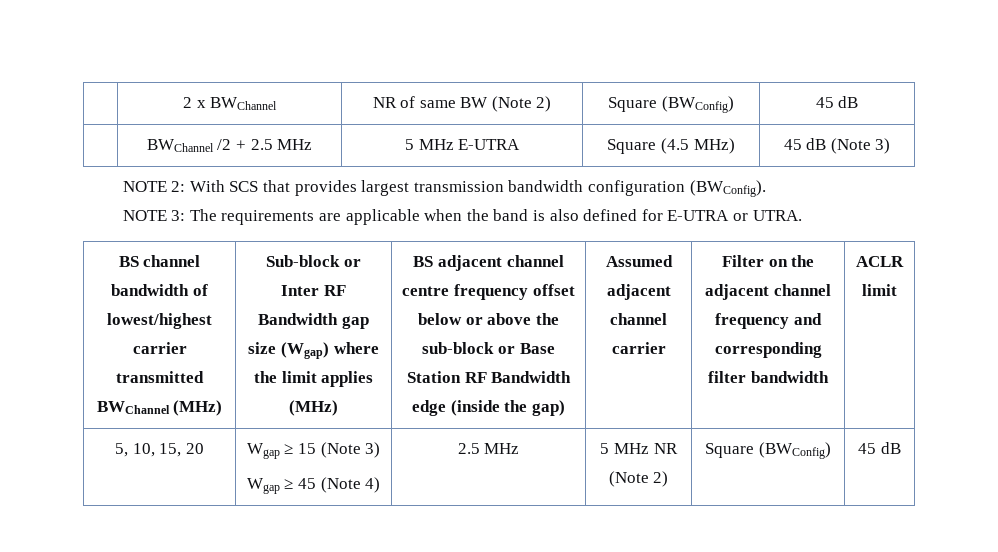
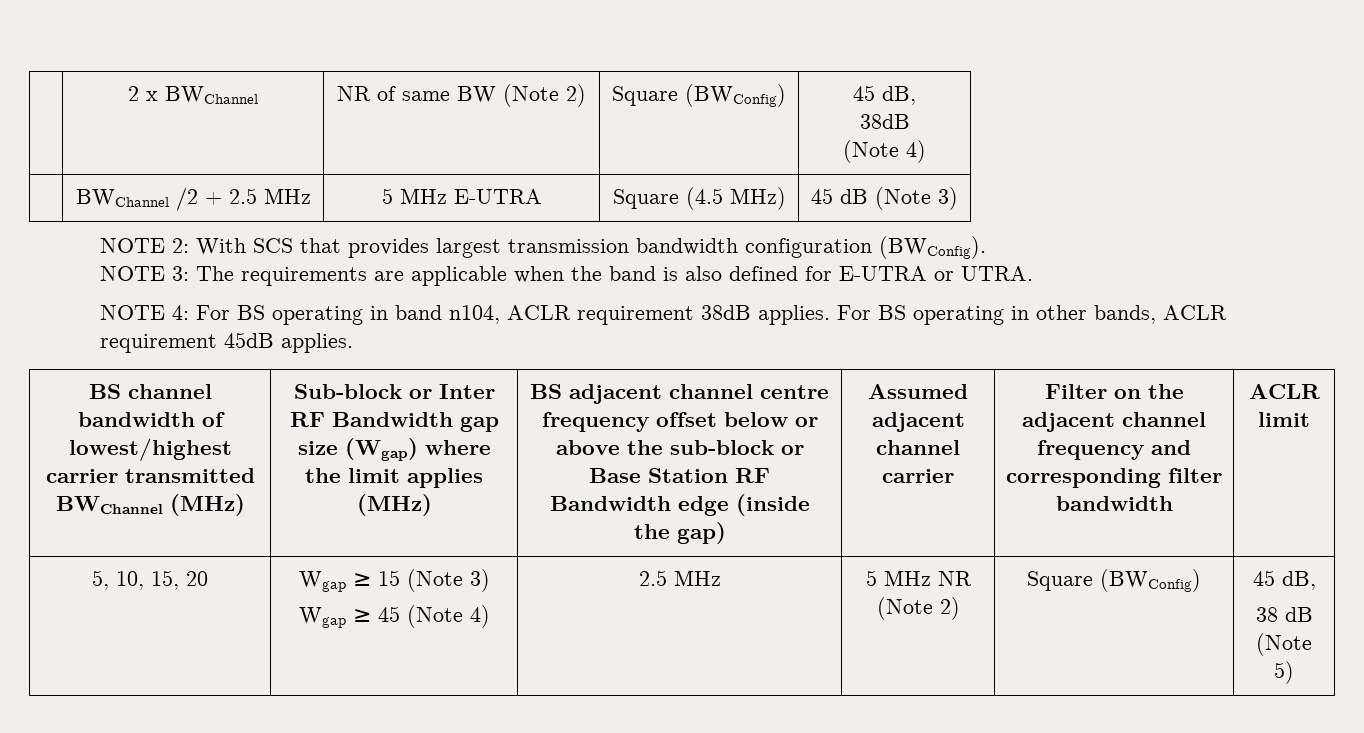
- | 2 x BWChannel | NR of same BW (Note 2) | Square (BWConfig) | 45 dB
+ | 2 x BWChannel | NR of same BW (Note 2) | Square (BWConfig) | 45 dB,
+ 38dB
+ (Note 4)
+ NOTE 4: For BS operating in band n104, ACLR requirement 38dB applies. For BS operating in other bands, ACLR requirement 45dB applies.
  5, 10, 15, 20 | Wgap ≥ 15 (Note 3)
- Wgap ≥ 45 (Note 4) | 2.5 MHz | 5 MHz NR (Note 2) | Square (BWConfig) | 45 dB
+ Wgap ≥ 45 (Note 4) | 2.5 MHz | 5 MHz NR (Note 2) | Square (BWConfig) | 45 dB,
+ 38 dB (Note 5)

